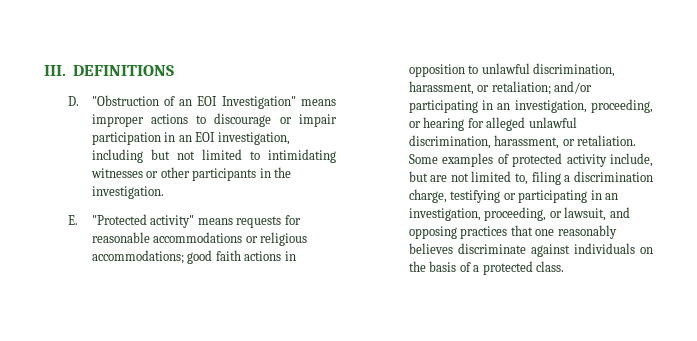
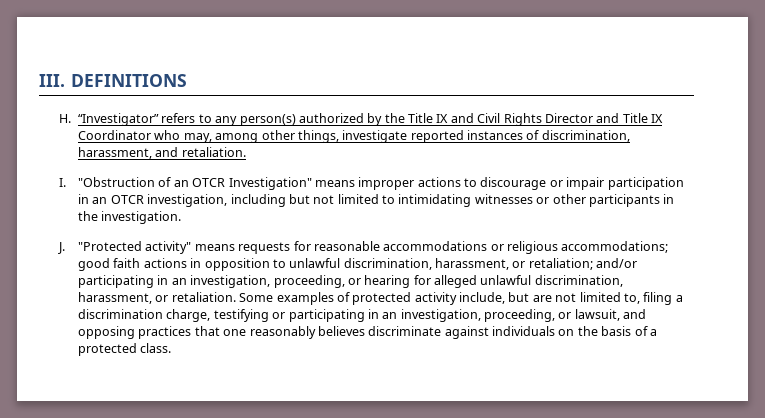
- D. "Obstruction of an EOI Investigation" means improper actions to discourage or impair participation in an EOI investigation, including but not limited to intimidating witnesses or other participants in the investigation.
+ H. “Investigator” refers to any person(s) authorized by the Title IX and Civil Rights Director and Title IX Coordinator who may, among other things, investigate reported instances of discrimination, harassment, and retaliation.
+ I. "Obstruction of an OTCR Investigation" means improper actions to discourage or impair participation in an OTCR investigation, including but not limited to intimidating witnesses or other participants in the investigation.
- E. "Protected activity" means requests for reasonable accommodations or religious accommodations; good faith actions in opposition to unlawful discrimination, harassment, or retaliation; and/or participating in an investigation, proceeding, or hearing for alleged unlawful discrimination, harassment, or retaliation.
+ J. "Protected activity" means requests for reasonable accommodations or religious accommodations; good faith actions in opposition to unlawful discrimination, harassment, or retaliation; and/or participating in an investigation, proceeding, or hearing for alleged unlawful discrimination, harassment, or retaliation.

